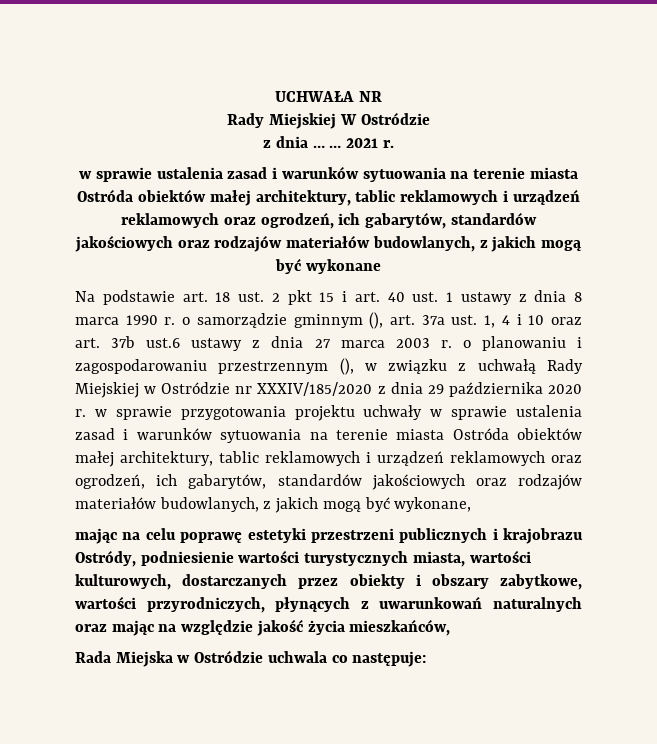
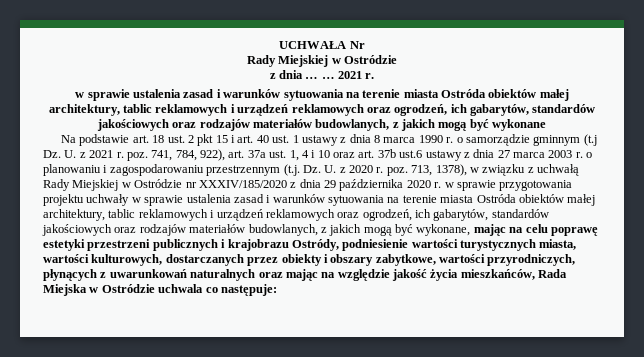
- UCHWAŁA NR
- Rady Miejskiej W Ostródzie
+ UCHWAŁA Nr
+ Rady Miejskiej w Ostródzie
- Na podstawie art. 18 ust. 2 pkt 15 i art. 40 ust. 1 ustawy z dnia 8 marca 1990 r. o samorządzie gminnym (), art. 37a ust. 1, 4 i 10 oraz art. 37b ust.6 ustawy z dnia 27 marca 2003 r. o planowaniu i zagospodarowaniu przestrzennym (), w związku z uchwałą Rady Miejskiej w Ostródzie nr XXXIV/185/2020 z dnia 29 października 2020 r. w sprawie przygotowania projektu uchwały w sprawie ustalenia zasad i warunków sytuowania na terenie miasta Ostróda obiektów małej architektury, tablic reklamowych i urządzeń reklamowych oraz ogrodzeń, ich gabarytów, standardów jakościowych oraz rodzajów materiałów budowlanych, z jakich mogą być wykonane,
- mając na celu poprawę estetyki przestrzeni publicznych i krajobrazu Ostródy, podniesienie wartości turystycznych miasta, wartości kulturowych, dostarczanych przez obiekty i obszary zabytkowe, wartości przyrodniczych, płynących z uwarunkowań naturalnych oraz mając na względzie jakość życia mieszkańców,
- Rada Miejska w Ostródzie uchwala co następuje:
+ Na podstawie art. 18 ust. 2 pkt 15 i art. 40 ust. 1 ustawy z dnia 8 marca 1990 r. o samorządzie gminnym (t.j Dz. U. z 2021 r. poz. 741, 784, 922), art. 37a ust. 1, 4 i 10 oraz art. 37b ust.6 ustawy z dnia 27 marca 2003 r. o planowaniu i zagospodarowaniu przestrzennym (t.j. Dz. U. z 2020 r. poz. 713, 1378), w związku z uchwałą Rady Miejskiej w Ostródzie nr XXXIV/185/2020 z dnia 29 października 2020 r. w sprawie przygotowania projektu uchwały w sprawie ustalenia zasad i warunków sytuowania na terenie miasta Ostróda obiektów małej architektury, tablic reklamowych i urządzeń reklamowych oraz ogrodzeń, ich gabarytów, standardów jakościowych oraz rodzajów materiałów budowlanych, z jakich mogą być wykonane, mając na celu poprawę estetyki przestrzeni publicznych i krajobrazu Ostródy, podniesienie wartości turystycznych miasta, wartości kulturowych, dostarczanych przez obiekty i obszary zabytkowe, wartości przyrodniczych, płynących z uwarunkowań naturalnych oraz mając na względzie jakość życia mieszkańców, Rada Miejska w Ostródzie uchwala co następuje:

